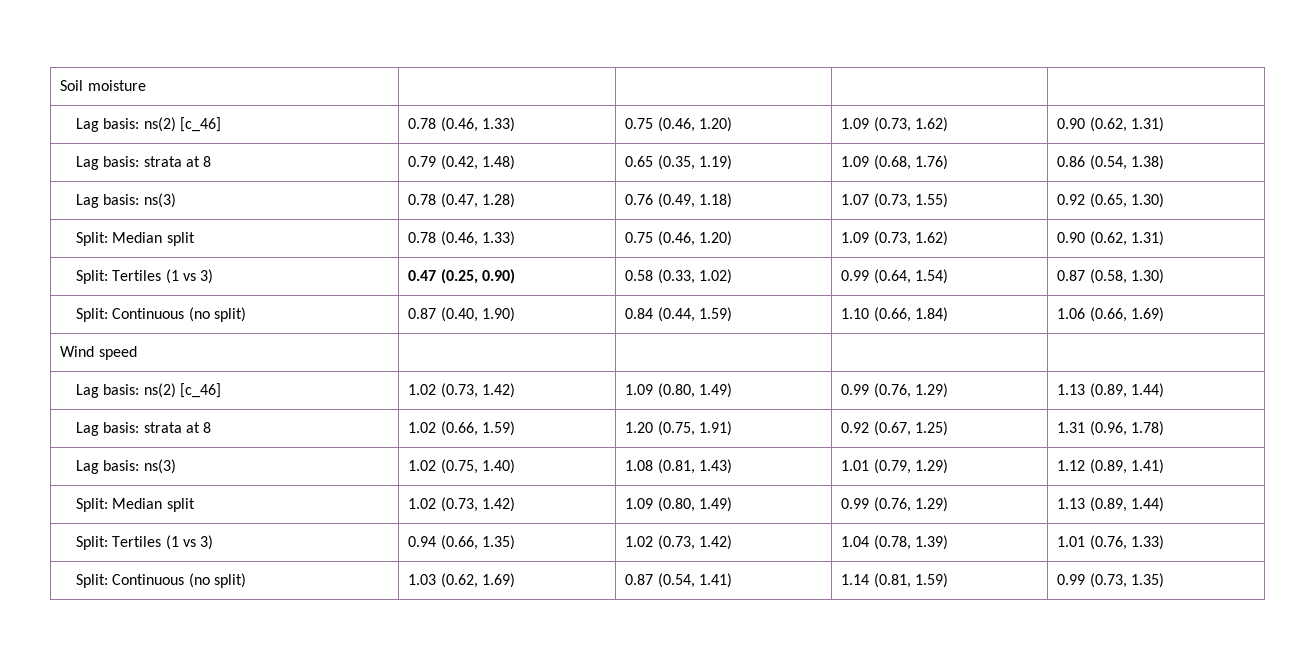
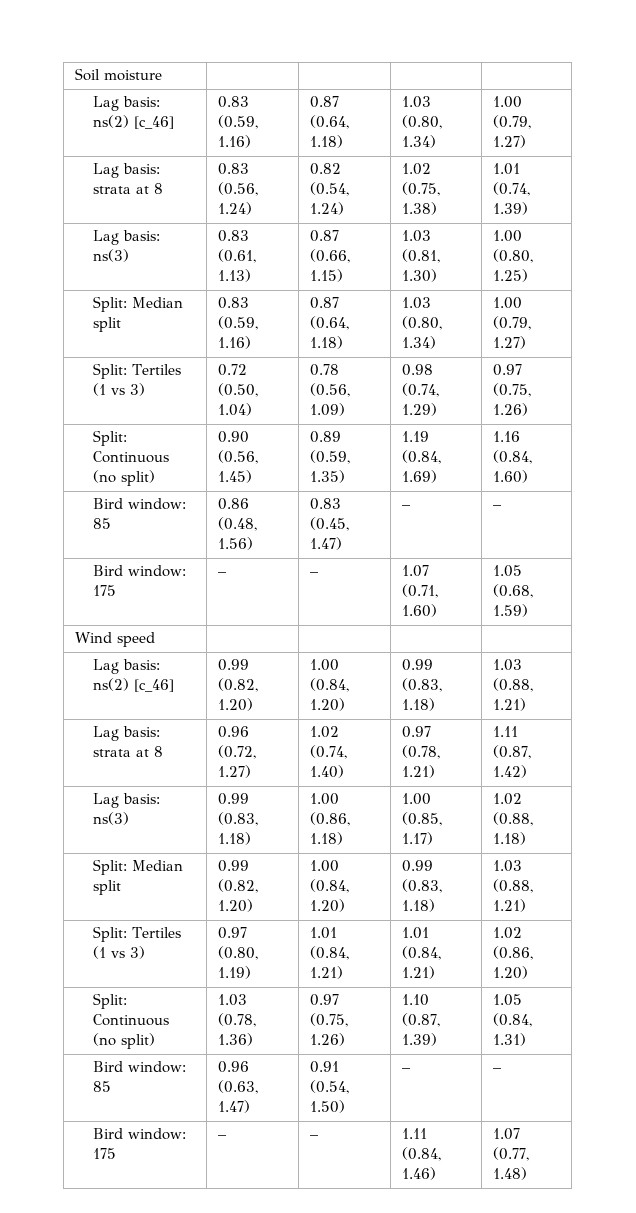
- Lag basis: ns(2) [c_46] | 0.78 (0.46, 1.33) | 0.75 (0.46, 1.20) | 1.09 (0.73, 1.62) | 0.90 (0.62, 1.31)
- Lag basis: strata at 8 | 0.79 (0.42, 1.48) | 0.65 (0.35, 1.19) | 1.09 (0.68, 1.76) | 0.86 (0.54, 1.38)
- Lag basis: ns(3) | 0.78 (0.47, 1.28) | 0.76 (0.49, 1.18) | 1.07 (0.73, 1.55) | 0.92 (0.65, 1.30)
- Split: Median split | 0.78 (0.46, 1.33) | 0.75 (0.46, 1.20) | 1.09 (0.73, 1.62) | 0.90 (0.62, 1.31)
- Split: Tertiles (1 vs 3) | 0.47 (0.25, 0.90) | 0.58 (0.33, 1.02) | 0.99 (0.64, 1.54) | 0.87 (0.58, 1.30)
- Split: Continuous (no split) | 0.87 (0.40, 1.90) | 0.84 (0.44, 1.59) | 1.10 (0.66, 1.84) | 1.06 (0.66, 1.69)
+ Lag basis: ns(2) [c_46] | 0.83 (0.59, 1.16) | 0.87 (0.64, 1.18) | 1.03 (0.80, 1.34) | 1.00 (0.79, 1.27)
+ Lag basis: strata at 8 | 0.83 (0.56, 1.24) | 0.82 (0.54, 1.24) | 1.02 (0.75, 1.38) | 1.01 (0.74, 1.39)
+ Lag basis: ns(3) | 0.83 (0.61, 1.13) | 0.87 (0.66, 1.15) | 1.03 (0.81, 1.30) | 1.00 (0.80, 1.25)
+ Split: Median split | 0.83 (0.59, 1.16) | 0.87 (0.64, 1.18) | 1.03 (0.80, 1.34) | 1.00 (0.79, 1.27)
+ Split: Tertiles (1 vs 3) | 0.72 (0.50, 1.04) | 0.78 (0.56, 1.09) | 0.98 (0.74, 1.29) | 0.97 (0.75, 1.26)
+ Split: Continuous (no split) | 0.90 (0.56, 1.45) | 0.89 (0.59, 1.35) | 1.19 (0.84, 1.69) | 1.16 (0.84, 1.60)
+ Bird window: 85 | 0.86 (0.48, 1.56) | 0.83 (0.45, 1.47) | – | –
+ Bird window: 175 | – | – | 1.07 (0.71, 1.60) | 1.05 (0.68, 1.59)
- Lag basis: ns(2) [c_46] | 1.02 (0.73, 1.42) | 1.09 (0.80, 1.49) | 0.99 (0.76, 1.29) | 1.13 (0.89, 1.44)
- Lag basis: strata at 8 | 1.02 (0.66, 1.59) | 1.20 (0.75, 1.91) | 0.92 (0.67, 1.25) | 1.31 (0.96, 1.78)
- Lag basis: ns(3) | 1.02 (0.75, 1.40) | 1.08 (0.81, 1.43) | 1.01 (0.79, 1.29) | 1.12 (0.89, 1.41)
- Split: Median split | 1.02 (0.73, 1.42) | 1.09 (0.80, 1.49) | 0.99 (0.76, 1.29) | 1.13 (0.89, 1.44)
- Split: Tertiles (1 vs 3) | 0.94 (0.66, 1.35) | 1.02 (0.73, 1.42) | 1.04 (0.78, 1.39) | 1.01 (0.76, 1.33)
+ Lag basis: ns(2) [c_46] | 0.99 (0.82, 1.20) | 1.00 (0.84, 1.20) | 0.99 (0.83, 1.18) | 1.03 (0.88, 1.21)
+ Lag basis: strata at 8 | 0.96 (0.72, 1.27) | 1.02 (0.74, 1.40) | 0.97 (0.78, 1.21) | 1.11 (0.87, 1.42)
+ Lag basis: ns(3) | 0.99 (0.83, 1.18) | 1.00 (0.86, 1.18) | 1.00 (0.85, 1.17) | 1.02 (0.88, 1.18)
+ Split: Median split | 0.99 (0.82, 1.20) | 1.00 (0.84, 1.20) | 0.99 (0.83, 1.18) | 1.03 (0.88, 1.21)
+ Split: Tertiles (1 vs 3) | 0.97 (0.80, 1.19) | 1.01 (0.84, 1.21) | 1.01 (0.84, 1.21) | 1.02 (0.86, 1.20)
- Split: Continuous (no split) | 1.03 (0.62, 1.69) | 0.87 (0.54, 1.41) | 1.14 (0.81, 1.59) | 0.99 (0.73, 1.35)
+ Split: Continuous (no split) | 1.03 (0.78, 1.36) | 0.97 (0.75, 1.26) | 1.10 (0.87, 1.39) | 1.05 (0.84, 1.31)
+ Bird window: 85 | 0.96 (0.63, 1.47) | 0.91 (0.54, 1.50) | – | –
+ Bird window: 175 | – | – | 1.11 (0.84, 1.46) | 1.07 (0.77, 1.48)

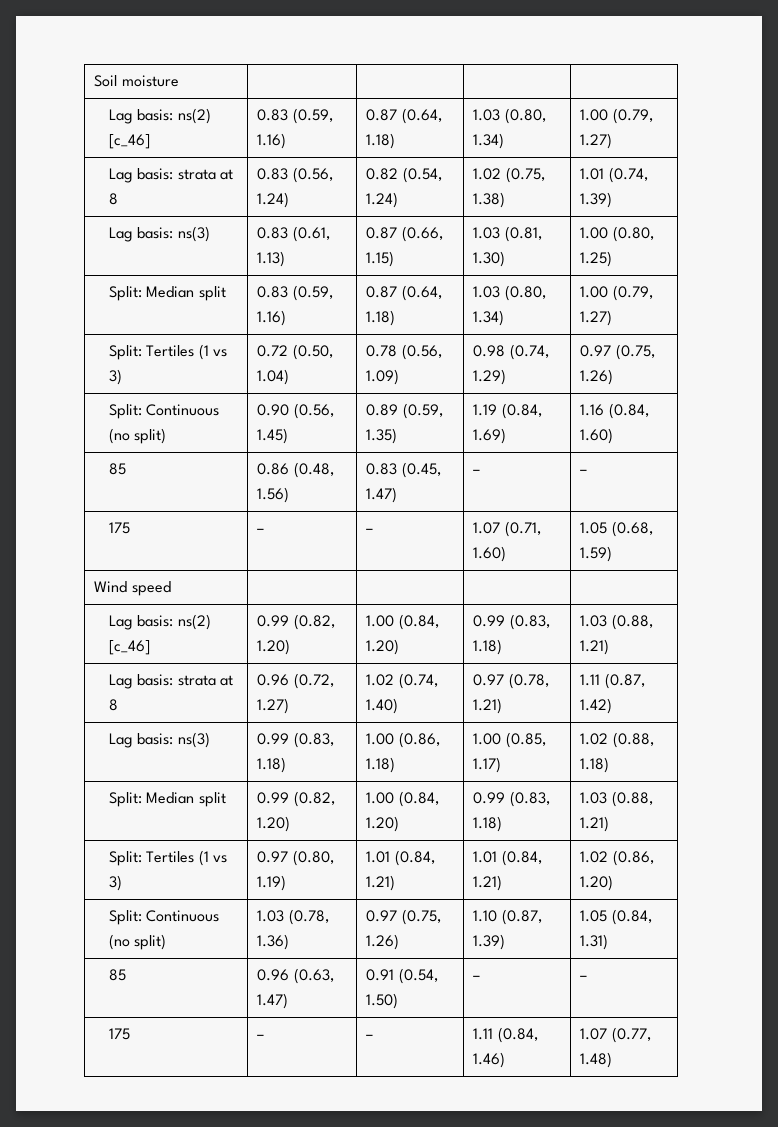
- Bird window: 85 | 0.86 (0.48, 1.56) | 0.83 (0.45, 1.47) | – | –
+ 85 | 0.86 (0.48, 1.56) | 0.83 (0.45, 1.47) | – | –
- Bird window: 175 | – | – | 1.07 (0.71, 1.60) | 1.05 (0.68, 1.59)
+ 175 | – | – | 1.07 (0.71, 1.60) | 1.05 (0.68, 1.59)
- Bird window: 85 | 0.96 (0.63, 1.47) | 0.91 (0.54, 1.50) | – | –
+ 85 | 0.96 (0.63, 1.47) | 0.91 (0.54, 1.50) | – | –
- Bird window: 175 | – | – | 1.11 (0.84, 1.46) | 1.07 (0.77, 1.48)
+ 175 | – | – | 1.11 (0.84, 1.46) | 1.07 (0.77, 1.48)

